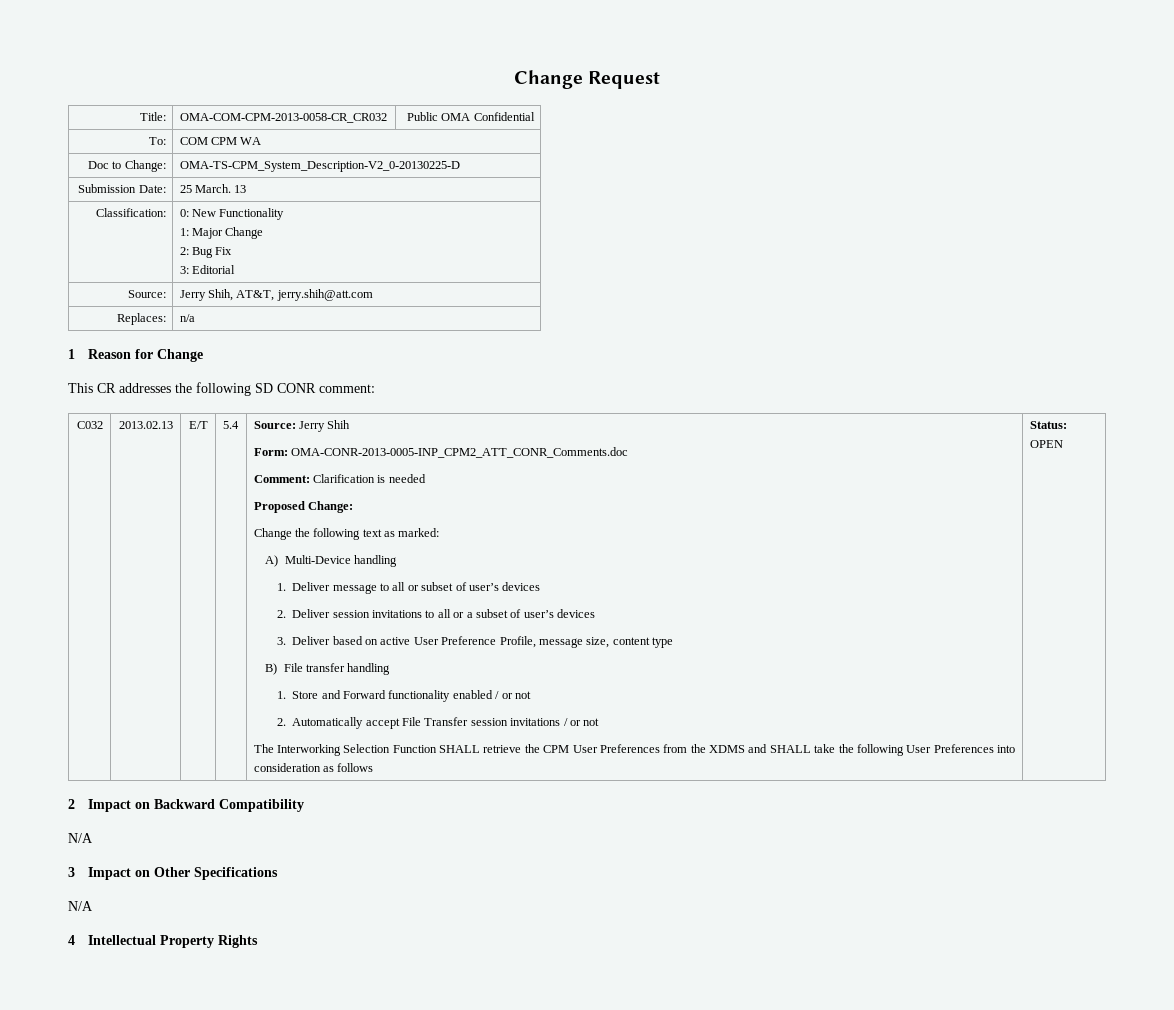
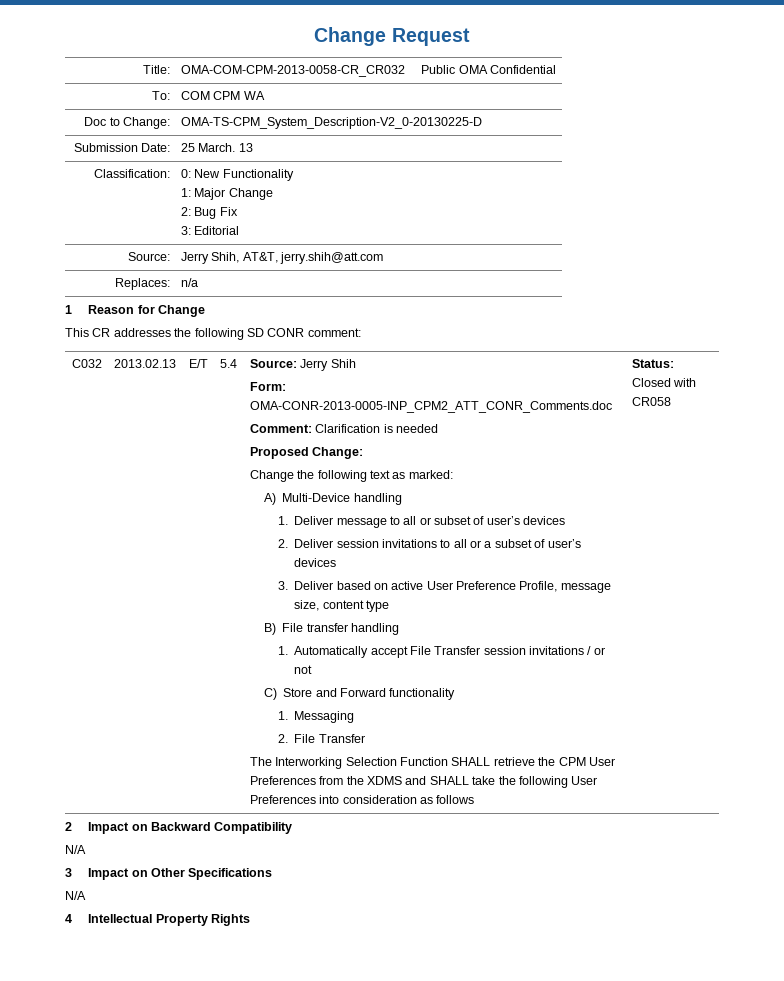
- 1. Store and Forward functionality enabled / or not
- 2. Automatically accept File Transfer session invitations / or not
+ 1. Automatically accept File Transfer session invitations / or not
+ C) Store and Forward functionality
+ 1. Messaging
+ 2. File Transfer
- Status: OPEN
+ Status: Closed with CR058

